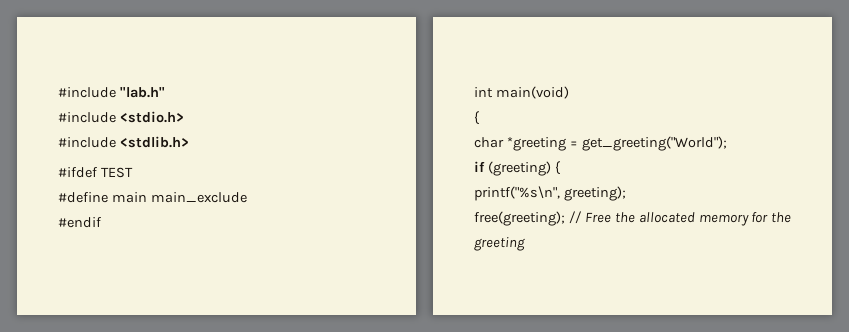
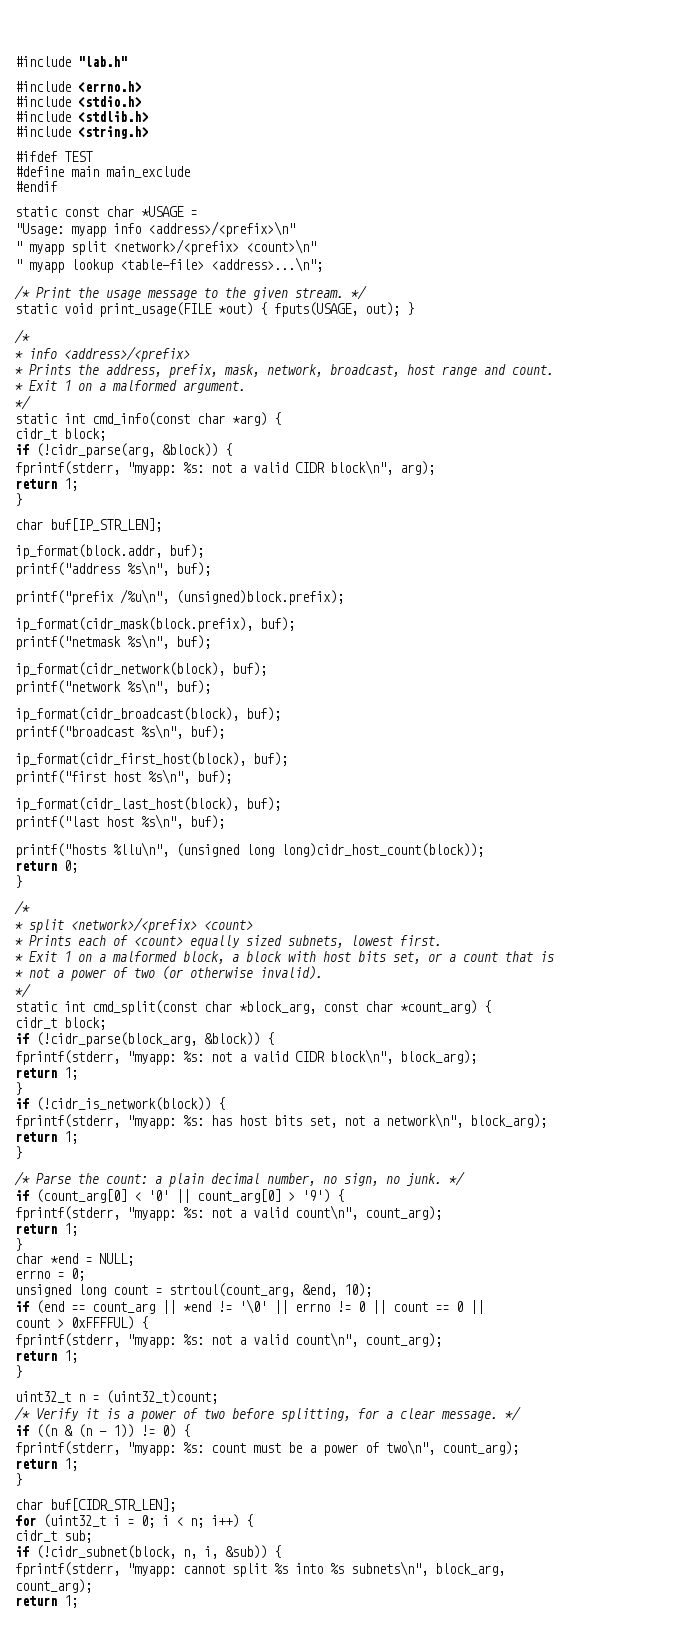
+ #include <errno.h>
+ #include <string.h>
- int main(void)
- {
- char *greeting = get_greeting("World");
- if (greeting) {
- printf("%s\n", greeting);
- free(greeting); // Free the allocated memory for the greeting
+ static const char *USAGE =
+ "Usage: myapp info <address>/<prefix>\n"
+ " myapp split <network>/<prefix> <count>\n"
+ " myapp lookup <table-file> <address>...\n";
+ /* Print the usage message to the given stream. */
+ static void print_usage(FILE *out) { fputs(USAGE, out); }
+ /*
+ * info <address>/<prefix>
+ * Prints the address, prefix, mask, network, broadcast, host range and count.
+ * Exit 1 on a malformed argument.
+ */
+ static int cmd_info(const char *arg) {
+ cidr_t block;
+ if (!cidr_parse(arg, &block)) {
+ fprintf(stderr, "myapp: %s: not a valid CIDR block\n", arg);
+ return 1;
+ }
+ char buf[IP_STR_LEN];
+ ip_format(block.addr, buf);
+ printf("address %s\n", buf);
+ printf("prefix /%u\n", (unsigned)block.prefix);
+ ip_format(cidr_mask(block.prefix), buf);
+ printf("netmask %s\n", buf);
+ ip_format(cidr_network(block), buf);
+ printf("network %s\n", buf);
+ ip_format(cidr_broadcast(block), buf);
+ printf("broadcast %s\n", buf);
+ ip_format(cidr_first_host(block), buf);
+ printf("first host %s\n", buf);
+ ip_format(cidr_last_host(block), buf);
+ printf("last host %s\n", buf);
+ printf("hosts %llu\n", (unsigned long long)cidr_host_count(block));
+ return 0;
+ }
+ /*
+ * split <network>/<prefix> <count>
+ * Prints each of <count> equally sized subnets, lowest first.
+ * Exit 1 on a malformed block, a block with host bits set, or a count that is
+ * not a power of two (or otherwise invalid).
+ */
+ static int cmd_split(const char *block_arg, const char *count_arg) {
+ cidr_t block;
+ if (!cidr_parse(block_arg, &block)) {
+ fprintf(stderr, "myapp: %s: not a valid CIDR block\n", block_arg);
+ return 1;
+ }
+ if (!cidr_is_network(block)) {
+ fprintf(stderr, "myapp: %s: has host bits set, not a network\n", block_arg);
+ return 1;
+ }
+ /* Parse the count: a plain decimal number, no sign, no junk. */
+ if (count_arg[0] < '0' || count_arg[0] > '9') {
+ fprintf(stderr, "myapp: %s: not a valid count\n", count_arg);
+ return 1;
+ }
+ char *end = NULL;
+ errno = 0;
+ unsigned long count = strtoul(count_arg, &end, 10);
+ if (end == count_arg || *end != '\0' || errno != 0 || count == 0 ||
+ count > 0xFFFFUL) {
+ fprintf(stderr, "myapp: %s: not a valid count\n", count_arg);
+ return 1;
+ }
+ uint32_t n = (uint32_t)count;
+ /* Verify it is a power of two before splitting, for a clear message. */
+ if ((n & (n - 1)) != 0) {
+ fprintf(stderr, "myapp: %s: count must be a power of two\n", count_arg);
+ return 1;
+ }
+ char buf[CIDR_STR_LEN];
+ for (uint32_t i = 0; i < n; i++) {
+ cidr_t sub;
+ if (!cidr_subnet(block, n, i, &sub)) {
+ fprintf(stderr, "myapp: cannot split %s into %s subnets\n", block_arg,
+ count_arg);
+ return 1;

